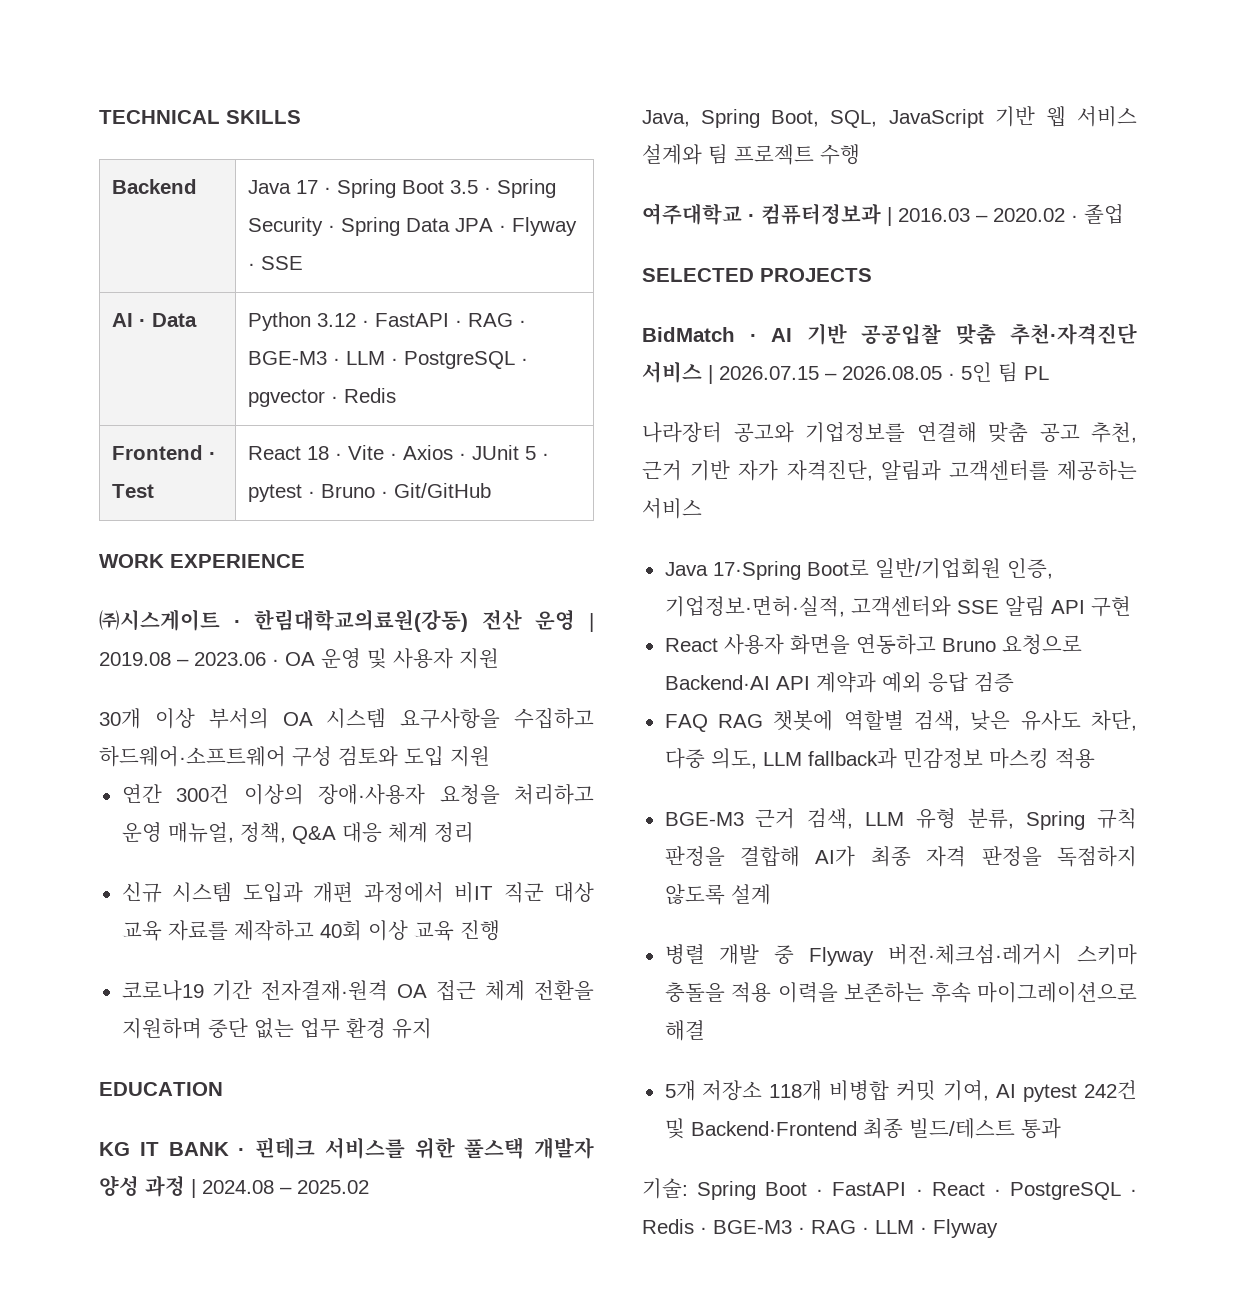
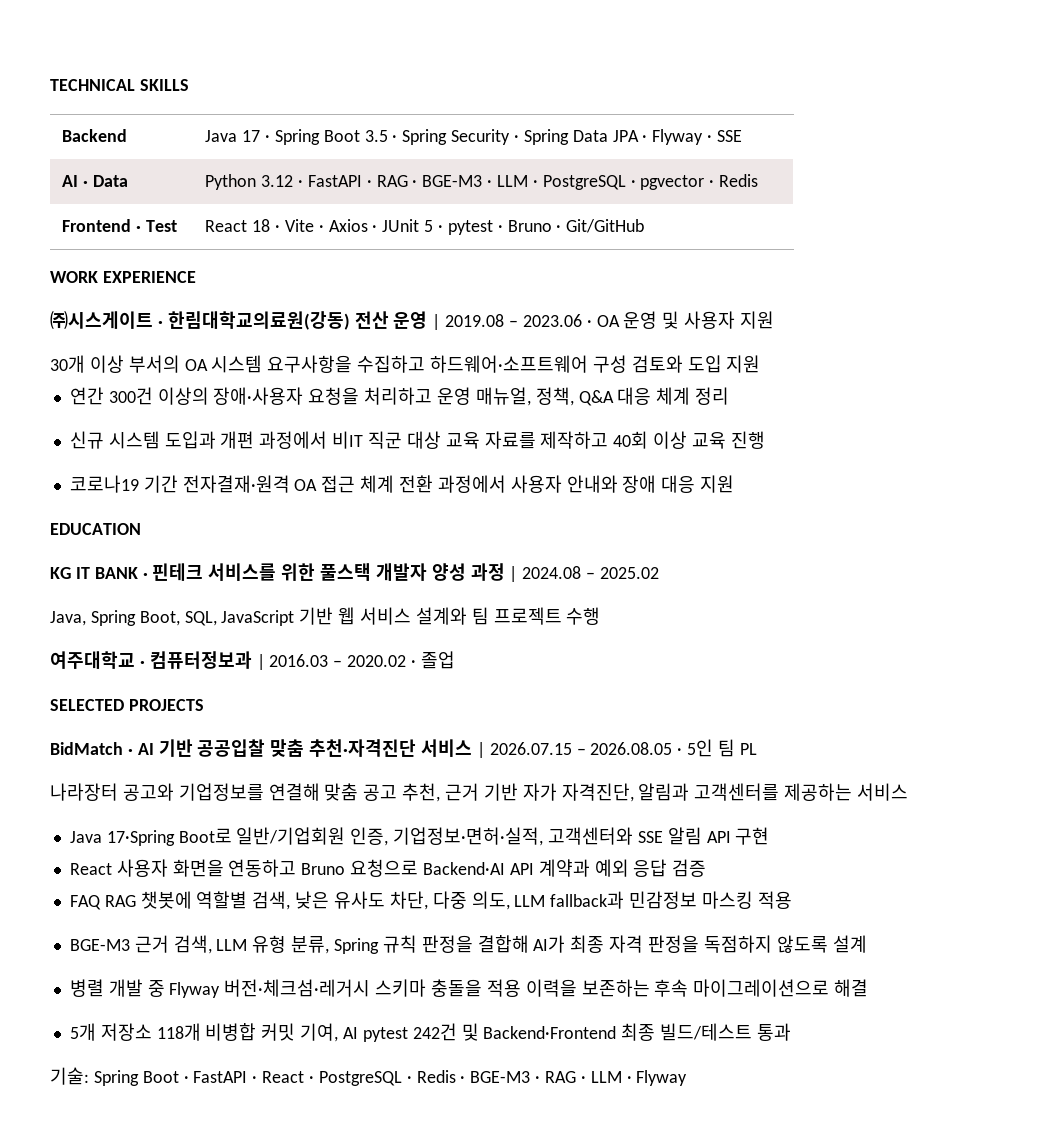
- 코로나19 기간 전자결재·원격 OA 접근 체계 전환을 지원하며 중단 없는 업무 환경 유지
+ 코로나19 기간 전자결재·원격 OA 접근 체계 전환 과정에서 사용자 안내와 장애 대응 지원

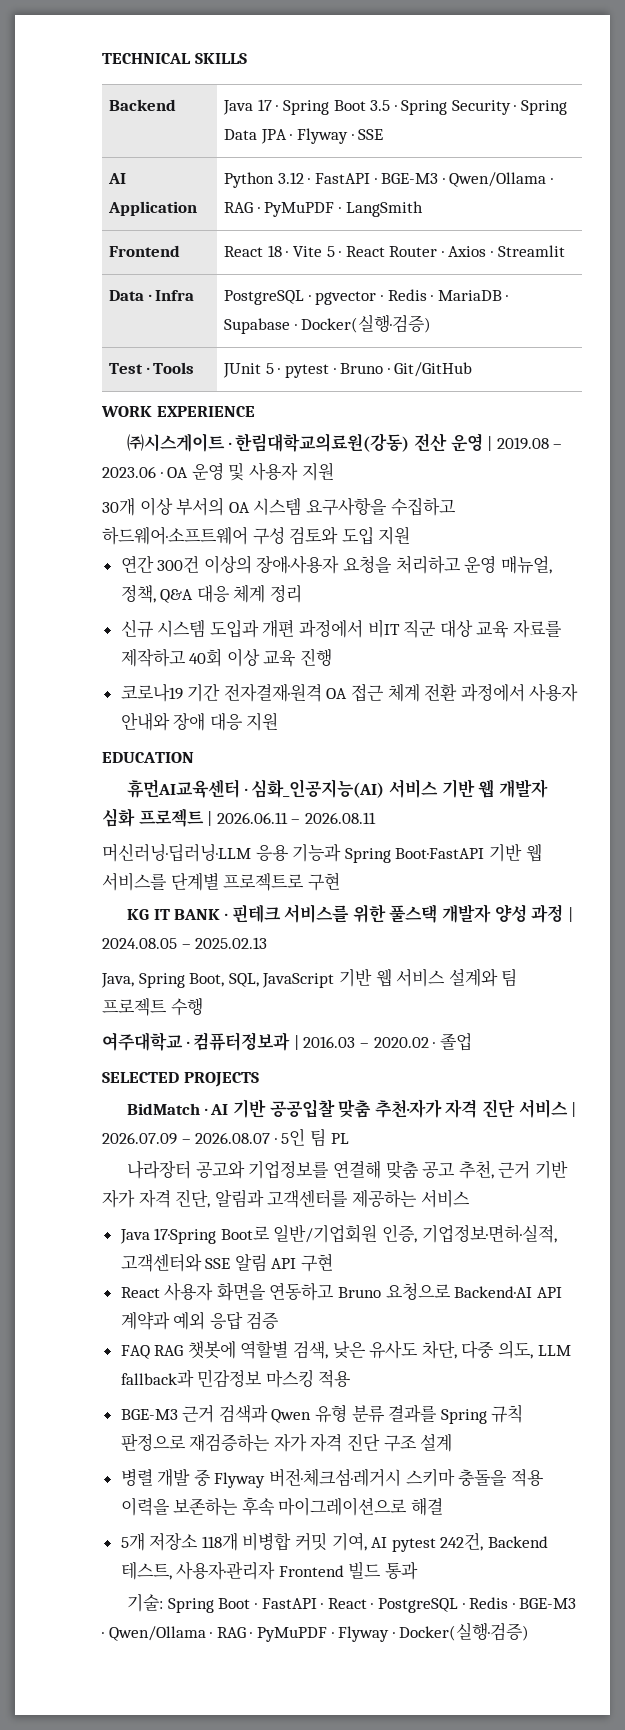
- AI · Data | Python 3.12 · FastAPI · RAG · BGE-M3 · LLM · PostgreSQL · pgvector · Redis
- Frontend · Test | React 18 · Vite · Axios · JUnit 5 · pytest · Bruno · Git/GitHub
+ AI Application | Python 3.12 · FastAPI · BGE-M3 · Qwen/Ollama · RAG · PyMuPDF · LangSmith
+ Frontend | React 18 · Vite 5 · React Router · Axios · Streamlit
+ Data · Infra | PostgreSQL · pgvector · Redis · MariaDB · Supabase · Docker(실행·검증)
+ Test · Tools | JUnit 5 · pytest · Bruno · Git/GitHub
+ 휴먼AI교육센터 · 심화_인공지능(AI) 서비스 기반 웹 개발자 심화 프로젝트 | 2026.06.11 – 2026.08.11
+ 머신러닝·딥러닝·LLM 응용 기능과 Spring Boot·FastAPI 기반 웹 서비스를 단계별 프로젝트로 구현
- KG IT BANK · 핀테크 서비스를 위한 풀스택 개발자 양성 과정 | 2024.08 – 2025.02
+ KG IT BANK · 핀테크 서비스를 위한 풀스택 개발자 양성 과정 | 2024.08.05 – 2025.02.13
- BidMatch · AI 기반 공공입찰 맞춤 추천·자격진단 서비스 | 2026.07.15 – 2026.08.05 · 5인 팀 PL
+ BidMatch · AI 기반 공공입찰 맞춤 추천·자가 자격 진단 서비스 | 2026.07.09 – 2026.08.07 · 5인 팀 PL
- 나라장터 공고와 기업정보를 연결해 맞춤 공고 추천, 근거 기반 자가 자격진단, 알림과 고객센터를 제공하는 서비스
+ 나라장터 공고와 기업정보를 연결해 맞춤 공고 추천, 근거 기반 자가 자격 진단, 알림과 고객센터를 제공하는 서비스
- BGE-M3 근거 검색, LLM 유형 분류, Spring 규칙 판정을 결합해 AI가 최종 자격 판정을 독점하지 않도록 설계
+ BGE-M3 근거 검색과 Qwen 유형 분류 결과를 Spring 규칙 판정으로 재검증하는 자가 자격 진단 구조 설계
- 5개 저장소 118개 비병합 커밋 기여, AI pytest 242건 및 Backend·Frontend 최종 빌드/테스트 통과
+ 5개 저장소 118개 비병합 커밋 기여, AI pytest 242건, Backend 테스트, 사용자·관리자 Frontend 빌드 통과
- 기술: Spring Boot · FastAPI · React · PostgreSQL · Redis · BGE-M3 · RAG · LLM · Flyway
+ 기술: Spring Boot · FastAPI · React · PostgreSQL · Redis · BGE-M3 · Qwen/Ollama · RAG · PyMuPDF · Flyway · Docker(실행·검증)

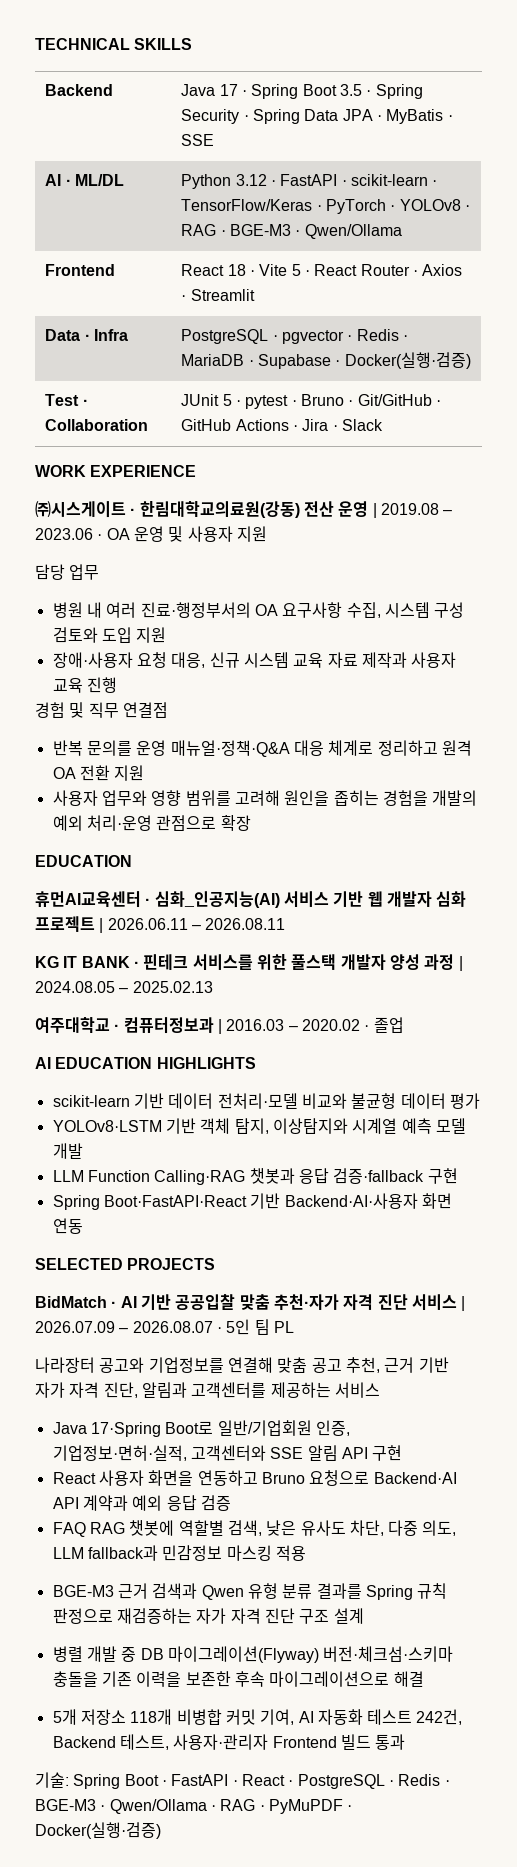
- Backend | Java 17 · Spring Boot 3.5 · Spring Security · Spring Data JPA · Flyway · SSE
+ Backend | Java 17 · Spring Boot 3.5 · Spring Security · Spring Data JPA · MyBatis · SSE
- AI Application | Python 3.12 · FastAPI · BGE-M3 · Qwen/Ollama · RAG · PyMuPDF · LangSmith
+ AI · ML/DL | Python 3.12 · FastAPI · scikit-learn · TensorFlow/Keras · PyTorch · YOLOv8 · RAG · BGE-M3 · Qwen/Ollama
- Test · Tools | JUnit 5 · pytest · Bruno · Git/GitHub
+ Test · Collaboration | JUnit 5 · pytest · Bruno · Git/GitHub · GitHub Actions · Jira · Slack
- 30개 이상 부서의 OA 시스템 요구사항을 수집하고 하드웨어·소프트웨어 구성 검토와 도입 지원
- 연간 300건 이상의 장애·사용자 요청을 처리하고 운영 매뉴얼, 정책, Q&A 대응 체계 정리
- 신규 시스템 도입과 개편 과정에서 비IT 직군 대상 교육 자료를 제작하고 40회 이상 교육 진행
- 코로나19 기간 전자결재·원격 OA 접근 체계 전환 과정에서 사용자 안내와 장애 대응 지원
+ 담당 업무
+ 병원 내 여러 진료·행정부서의 OA 요구사항 수집, 시스템 구성 검토와 도입 지원
+ 장애·사용자 요청 대응, 신규 시스템 교육 자료 제작과 사용자 교육 진행
+ 경험 및 직무 연결점
+ 반복 문의를 운영 매뉴얼·정책·Q&A 대응 체계로 정리하고 원격 OA 전환 지원
+ 사용자 업무와 영향 범위를 고려해 원인을 좁히는 경험을 개발의 예외 처리·운영 관점으로 확장
- 머신러닝·딥러닝·LLM 응용 기능과 Spring Boot·FastAPI 기반 웹 서비스를 단계별 프로젝트로 구현
- Java, Spring Boot, SQL, JavaScript 기반 웹 서비스 설계와 팀 프로젝트 수행
+ AI EDUCATION HIGHLIGHTS
+ scikit-learn 기반 데이터 전처리·모델 비교와 불균형 데이터 평가
+ YOLOv8·LSTM 기반 객체 탐지, 이상탐지와 시계열 예측 모델 개발
+ LLM Function Calling·RAG 챗봇과 응답 검증·fallback 구현
+ Spring Boot·FastAPI·React 기반 Backend·AI·사용자 화면 연동
- 병렬 개발 중 Flyway 버전·체크섬·레거시 스키마 충돌을 적용 이력을 보존하는 후속 마이그레이션으로 해결
+ 병렬 개발 중 DB 마이그레이션(Flyway) 버전·체크섬·스키마 충돌을 기존 이력을 보존한 후속 마이그레이션으로 해결
- 5개 저장소 118개 비병합 커밋 기여, AI pytest 242건, Backend 테스트, 사용자·관리자 Frontend 빌드 통과
+ 5개 저장소 118개 비병합 커밋 기여, AI 자동화 테스트 242건, Backend 테스트, 사용자·관리자 Frontend 빌드 통과
- 기술: Spring Boot · FastAPI · React · PostgreSQL · Redis · BGE-M3 · Qwen/Ollama · RAG · PyMuPDF · Flyway · Docker(실행·검증)
+ 기술: Spring Boot · FastAPI · React · PostgreSQL · Redis · BGE-M3 · Qwen/Ollama · RAG · PyMuPDF · Docker(실행·검증)

